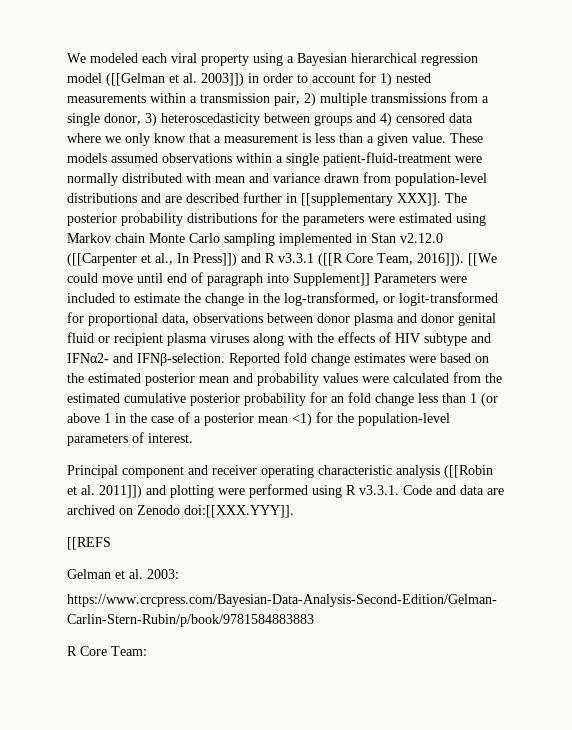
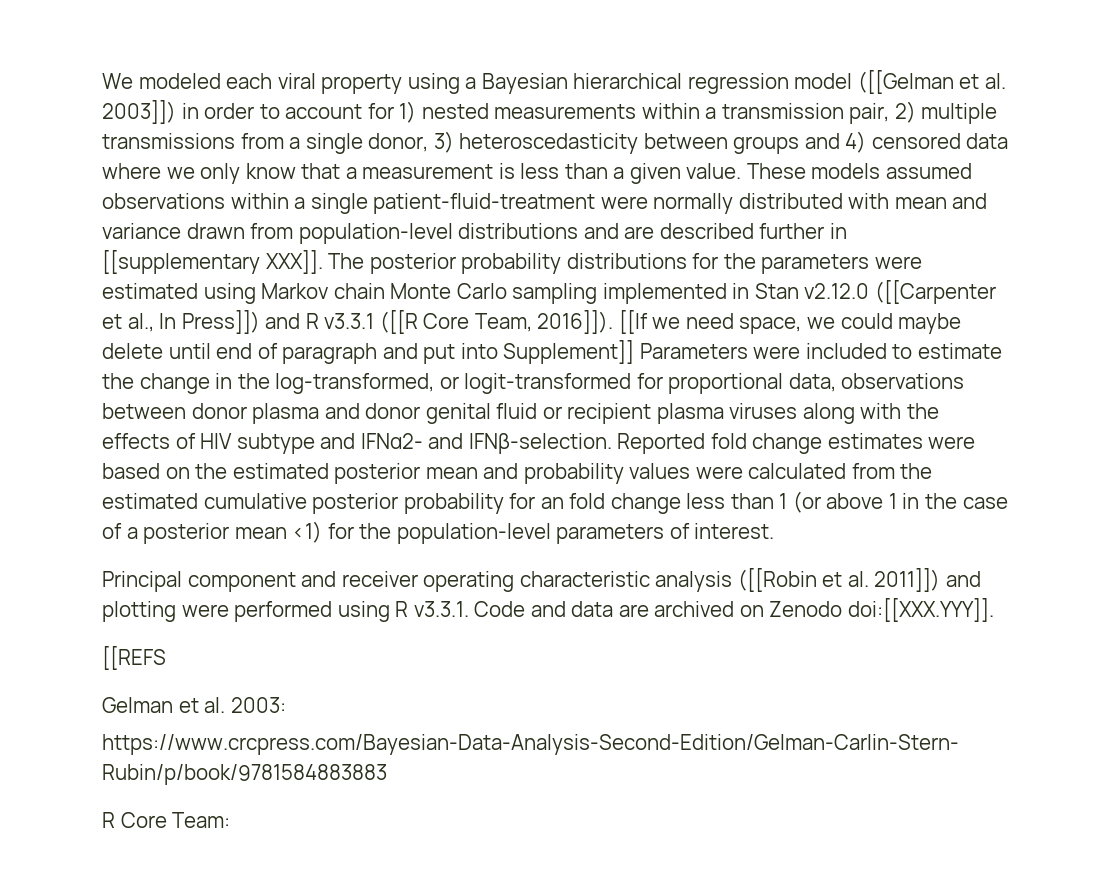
- [[We could move until end of paragraph into Supplement]] Parameters were included to estimate the change in the log-transformed, or logit-transformed for proportional data, observations between donor plasma and donor genital fluid or recipient plasma viruses along with the effects of HIV subtype and IFNα2- and IFNβ-selection.
+ [[If we need space, we could maybe delete until end of paragraph and put into Supplement]] Parameters were included to estimate the change in the log-transformed, or logit-transformed for proportional data, observations between donor plasma and donor genital fluid or recipient plasma viruses along with the effects of HIV subtype and IFNα2- and IFNβ-selection.

